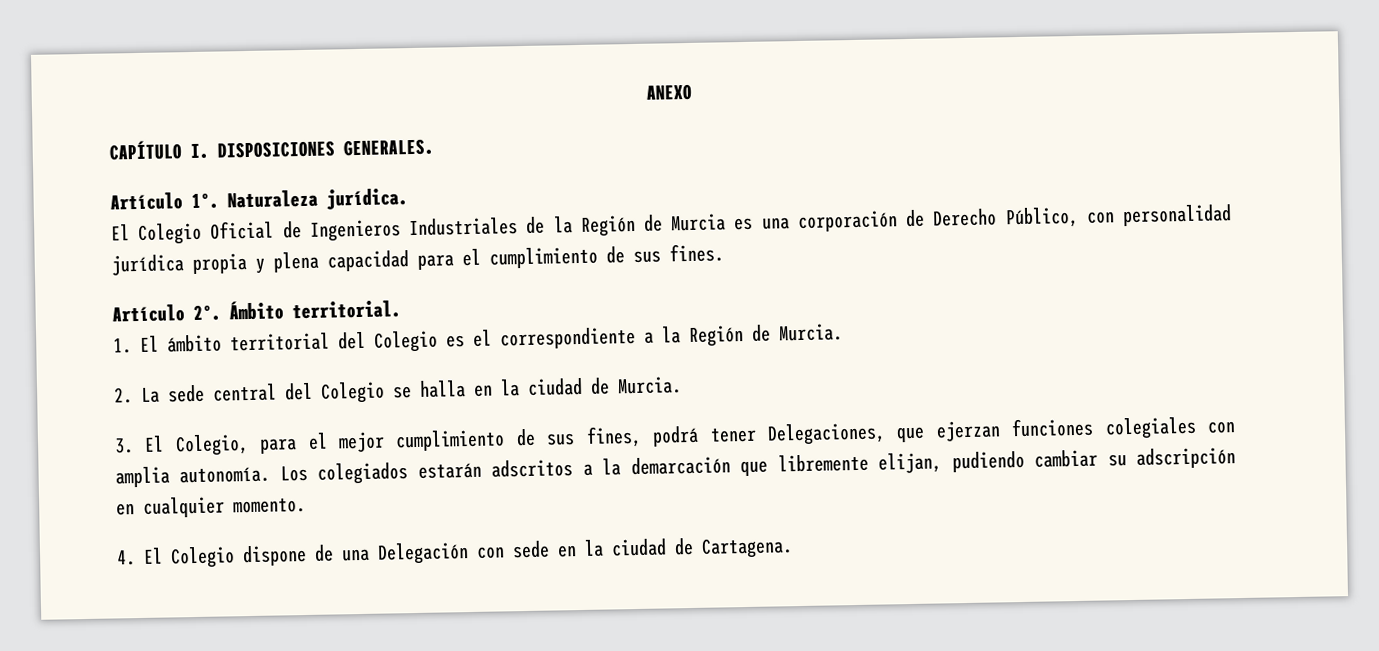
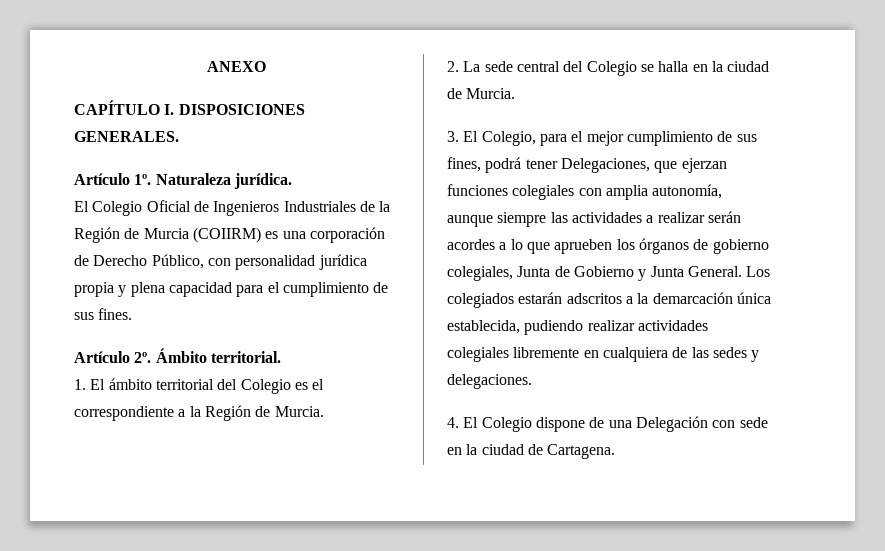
- El Colegio Oficial de Ingenieros Industriales de la Región de Murcia es una corporación de Derecho Público, con personalidad jurídica propia y plena capacidad para el cumplimiento de sus fines.
+ El Colegio Oficial de Ingenieros Industriales de la Región de Murcia (COIIRM) es una corporación de Derecho Público, con personalidad jurídica propia y plena capacidad para el cumplimiento de sus fines.
- 3. El Colegio, para el mejor cumplimiento de sus fines, podrá tener Delegaciones, que ejerzan funciones colegiales con amplia autonomía.
+ 3. El Colegio, para el mejor cumplimiento de sus fines, podrá tener Delegaciones, que ejerzan funciones colegiales con amplia autonomía, aunque siempre las actividades a realizar serán acordes a lo que aprueben los órganos de gobierno colegiales, Junta de Gobierno y Junta General.
- Los colegiados estarán adscritos a la demarcación que libremente elijan, pudiendo cambiar su adscripción en cualquier momento.
+ Los colegiados estarán adscritos a la demarcación única establecida, pudiendo realizar actividades colegiales libremente en cualquiera de las sedes y delegaciones.

